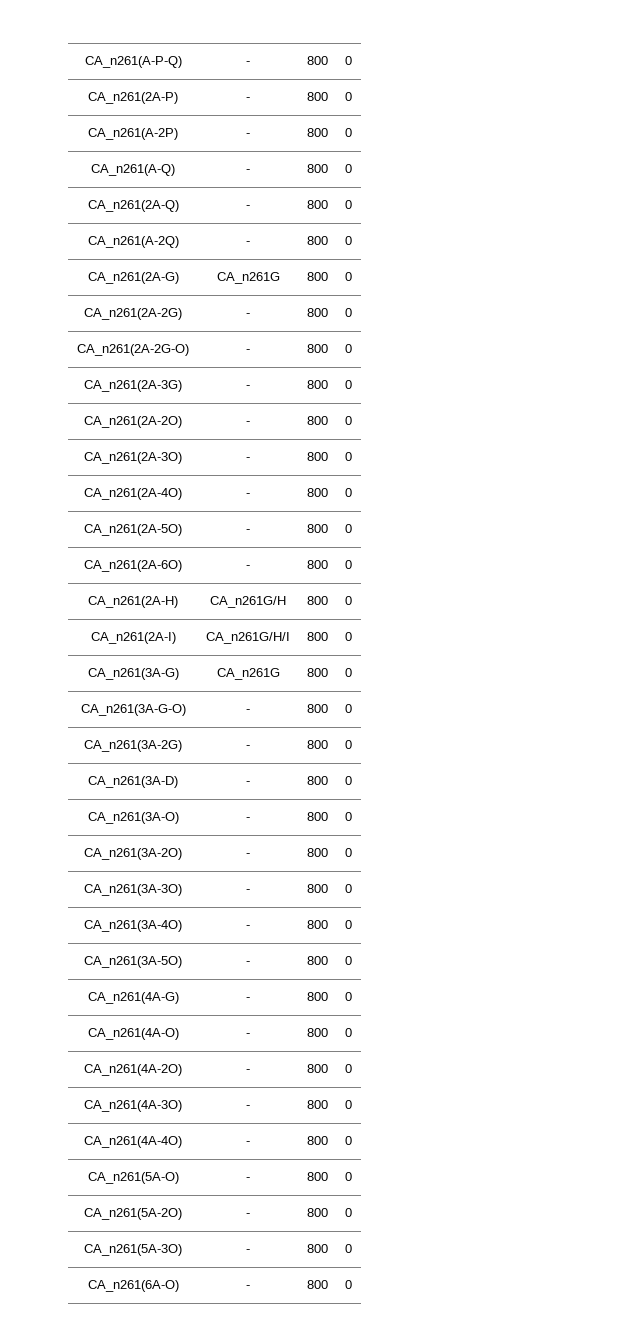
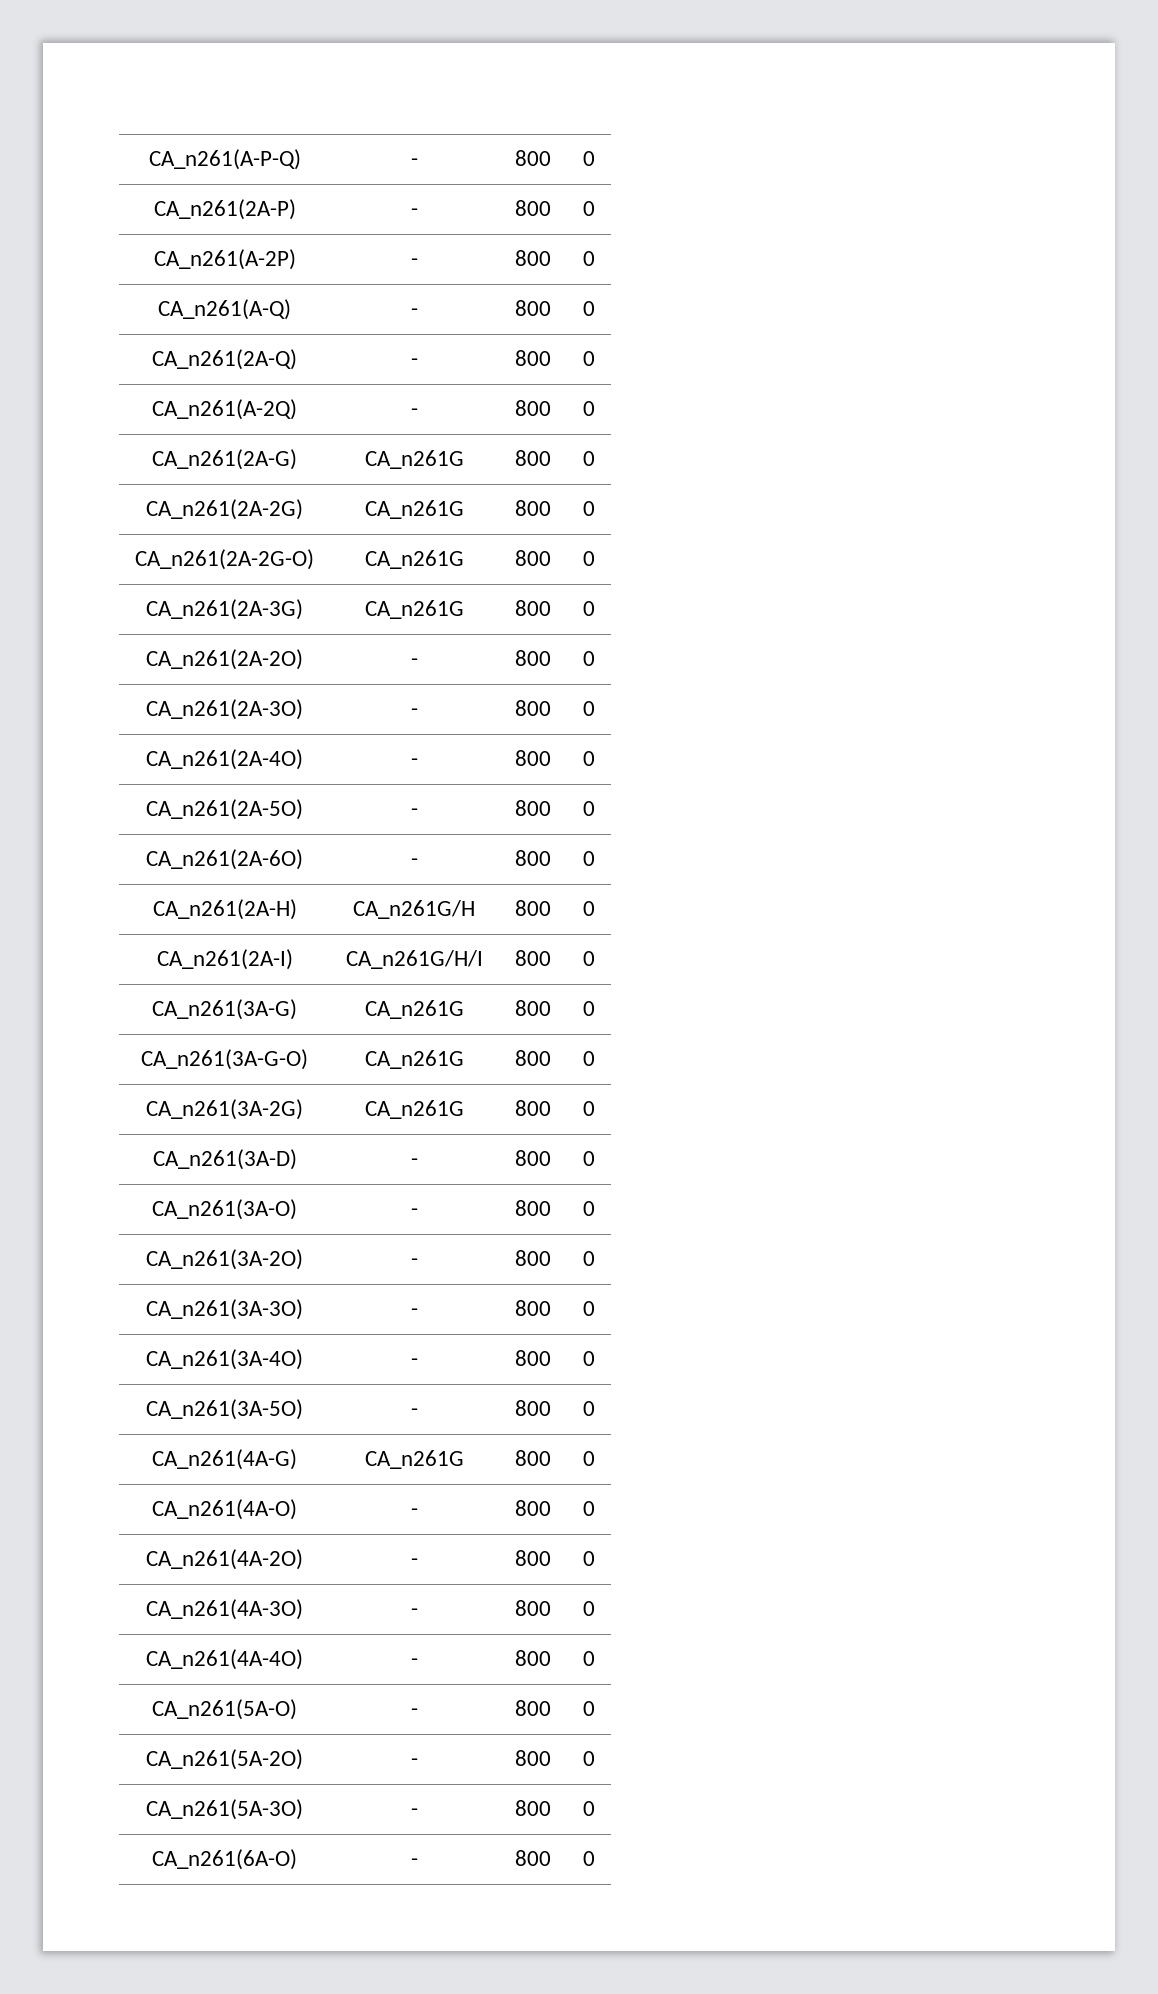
- CA_n261(2A-2G) | - | 800 | 0
+ CA_n261(2A-2G) | CA_n261G | 800 | 0
- CA_n261(2A-2G-O) | - | 800 | 0
+ CA_n261(2A-2G-O) | CA_n261G | 800 | 0
- CA_n261(2A-3G) | - | 800 | 0
+ CA_n261(2A-3G) | CA_n261G | 800 | 0
- CA_n261(3A-G-O) | - | 800 | 0
+ CA_n261(3A-G-O) | CA_n261G | 800 | 0
- CA_n261(3A-2G) | - | 800 | 0
+ CA_n261(3A-2G) | CA_n261G | 800 | 0
- CA_n261(4A-G) | - | 800 | 0
+ CA_n261(4A-G) | CA_n261G | 800 | 0

